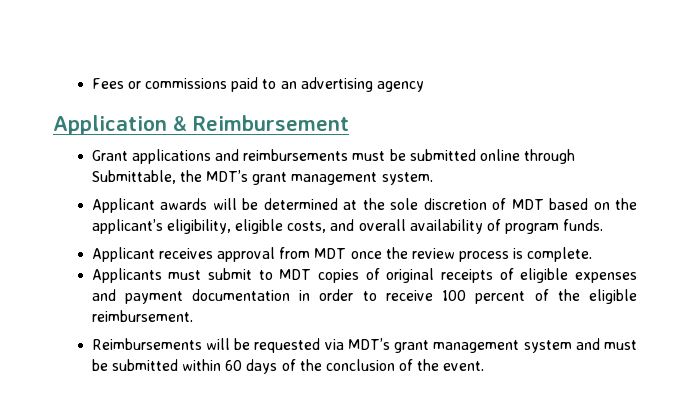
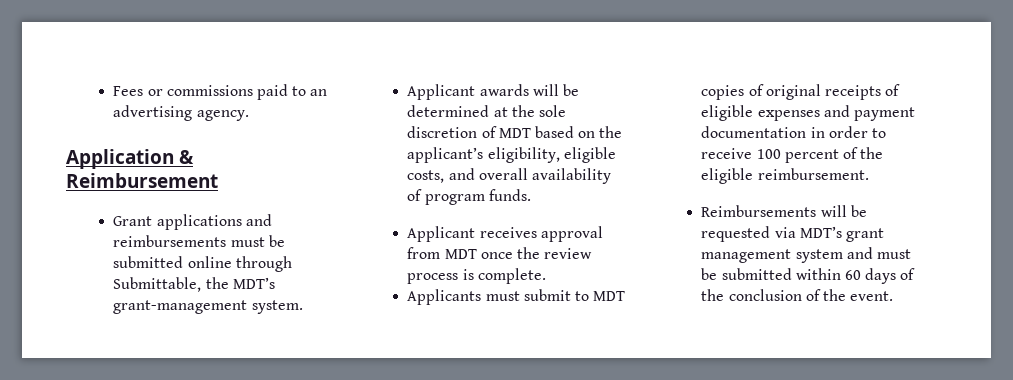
- Fees or commissions paid to an advertising agency
+ Fees or commissions paid to an advertising agency.
- Grant applications and reimbursements must be submitted online through Submittable, the MDT’s grant management system.
+ Grant applications and reimbursements must be submitted online through Submittable, the MDT’s grant-management system.

